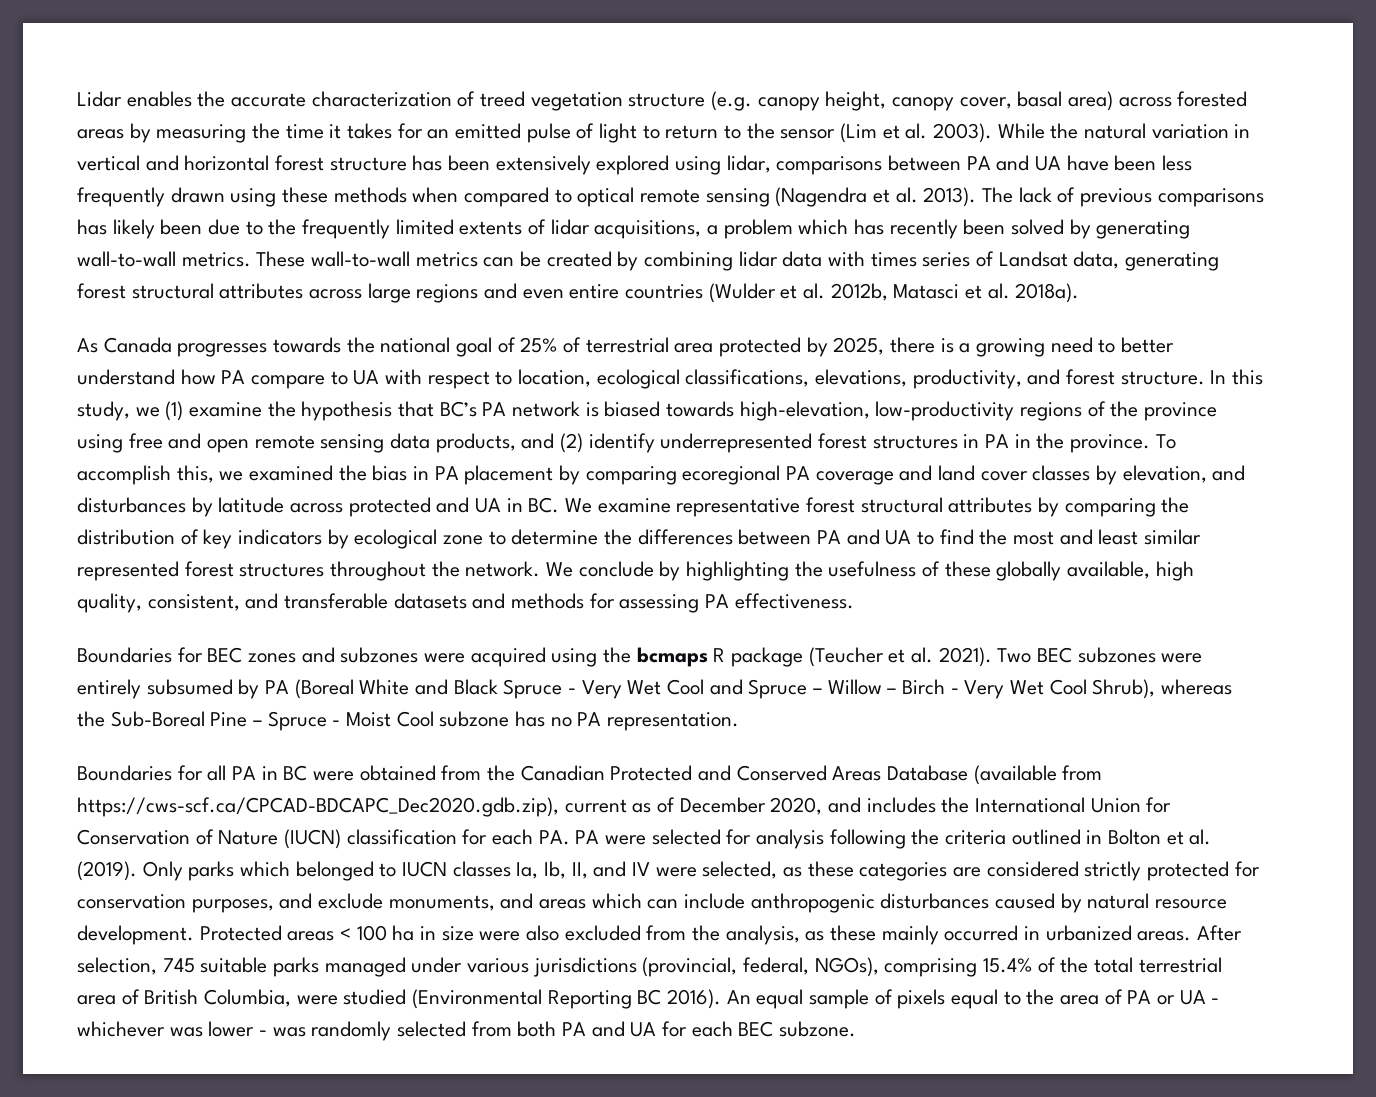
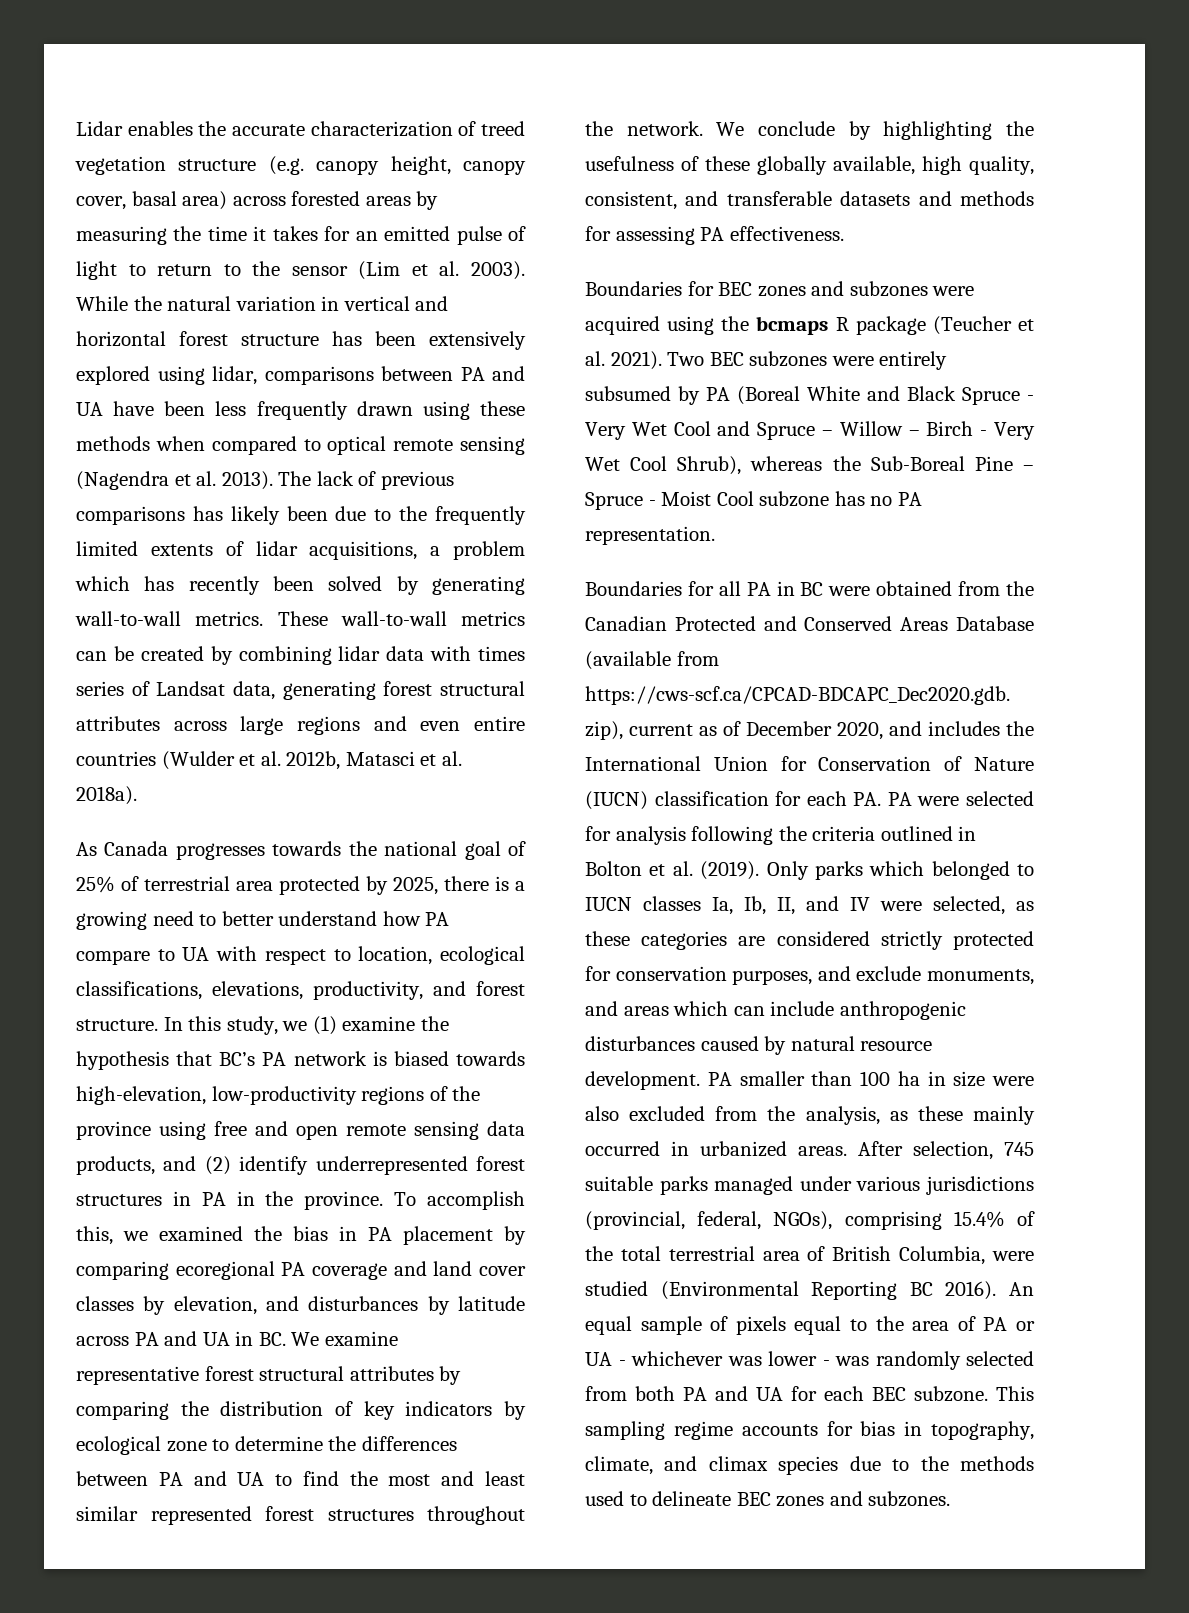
- To accomplish this, we examined the bias in PA placement by comparing ecoregional PA coverage and land cover classes by elevation, and disturbances by latitude across protected and UA in BC. We examine representative forest structural attributes by comparing the distribution of key indicators by ecological zone to determine the differences between PA and UA to find the most and least similar represented forest structures throughout the network.
+ To accomplish this, we examined the bias in PA placement by comparing ecoregional PA coverage and land cover classes by elevation, and disturbances by latitude across PA and UA in BC. We examine representative forest structural attributes by comparing the distribution of key indicators by ecological zone to determine the differences between PA and UA to find the most and least similar represented forest structures throughout the network.
- Protected areas < 100 ha in size were also excluded from the analysis, as these mainly occurred in urbanized areas.
+ PA smaller than 100 ha in size were also excluded from the analysis, as these mainly occurred in urbanized areas.
+ This sampling regime accounts for bias in topography, climate, and climax species due to the methods used to delineate BEC zones and subzones.

